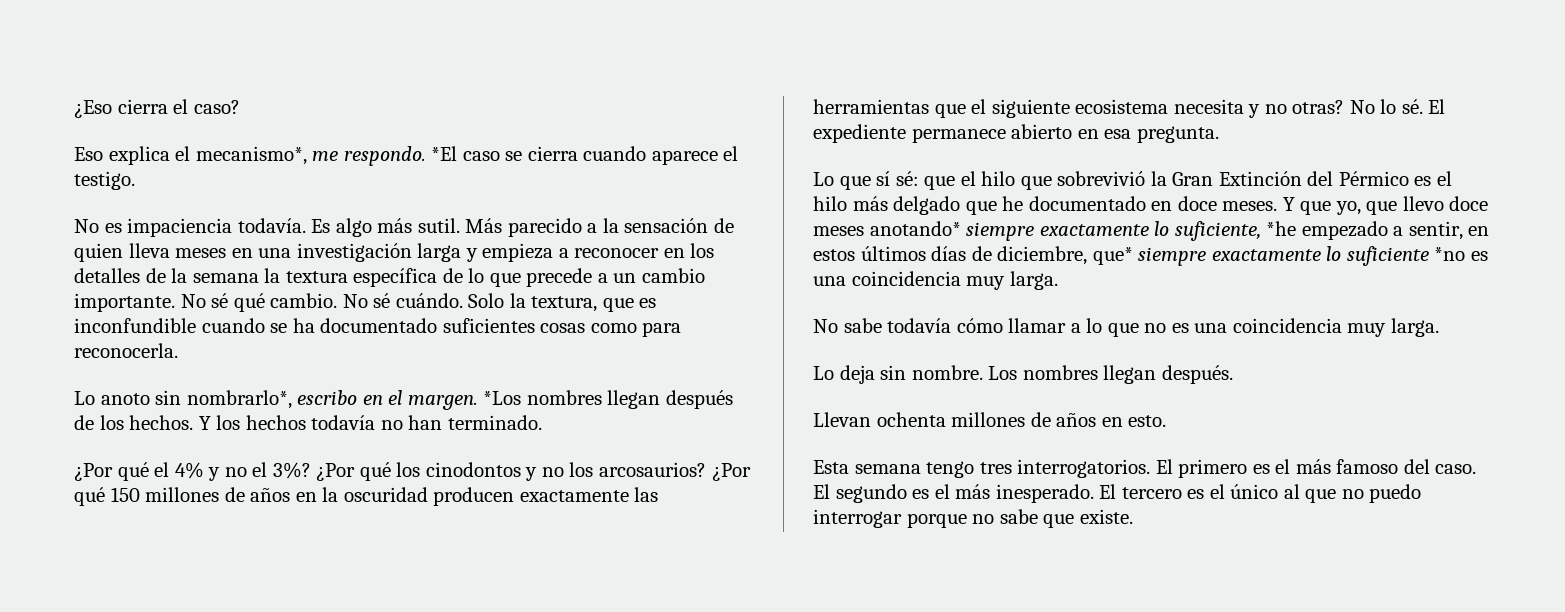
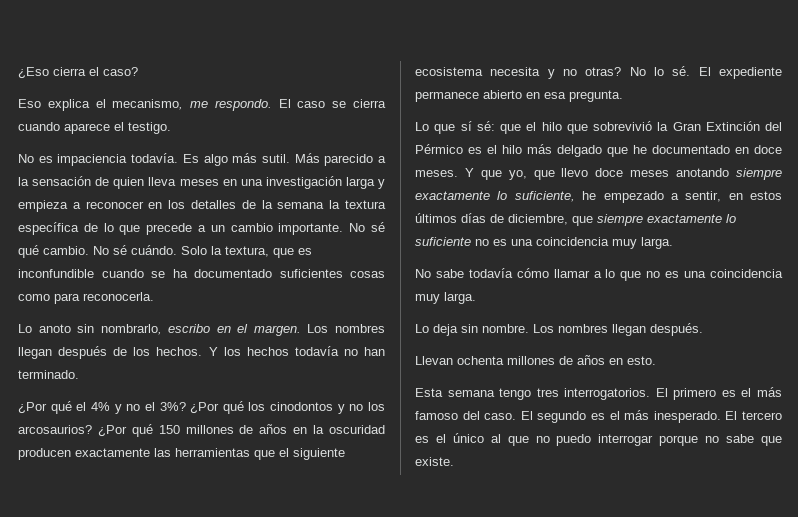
- Eso explica el mecanismo*, me respondo.
+ Eso explica el mecanismo, me respondo.
- *El caso se cierra cuando aparece el testigo.
+ El caso se cierra cuando aparece el testigo.
- Lo anoto sin nombrarlo*, escribo en el margen.
+ Lo anoto sin nombrarlo, escribo en el margen.
- *Los nombres llegan después de los hechos.
+ Los nombres llegan después de los hechos.
- Y que yo, que llevo doce meses anotando* siempre exactamente lo suficiente, *he empezado a sentir, en estos últimos días de diciembre, que* siempre exactamente lo suficiente *no es una coincidencia muy larga.
+ Y que yo, que llevo doce meses anotando siempre exactamente lo suficiente, he empezado a sentir, en estos últimos días de diciembre, que siempre exactamente lo suficiente no es una coincidencia muy larga.

